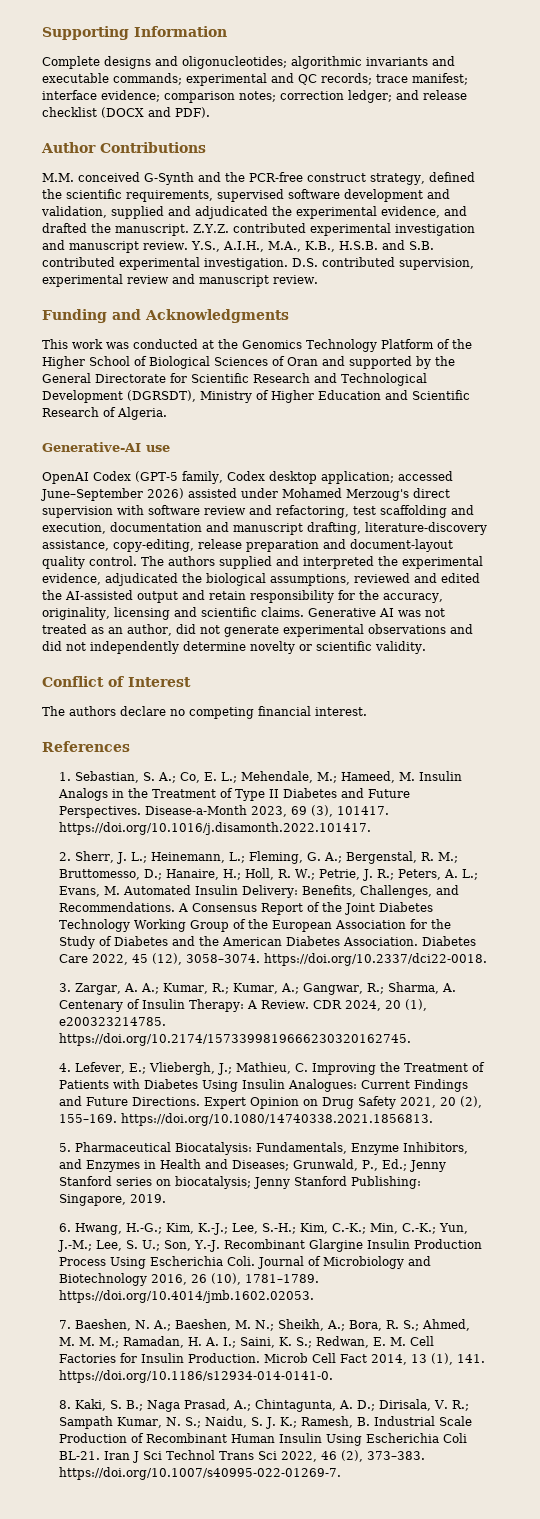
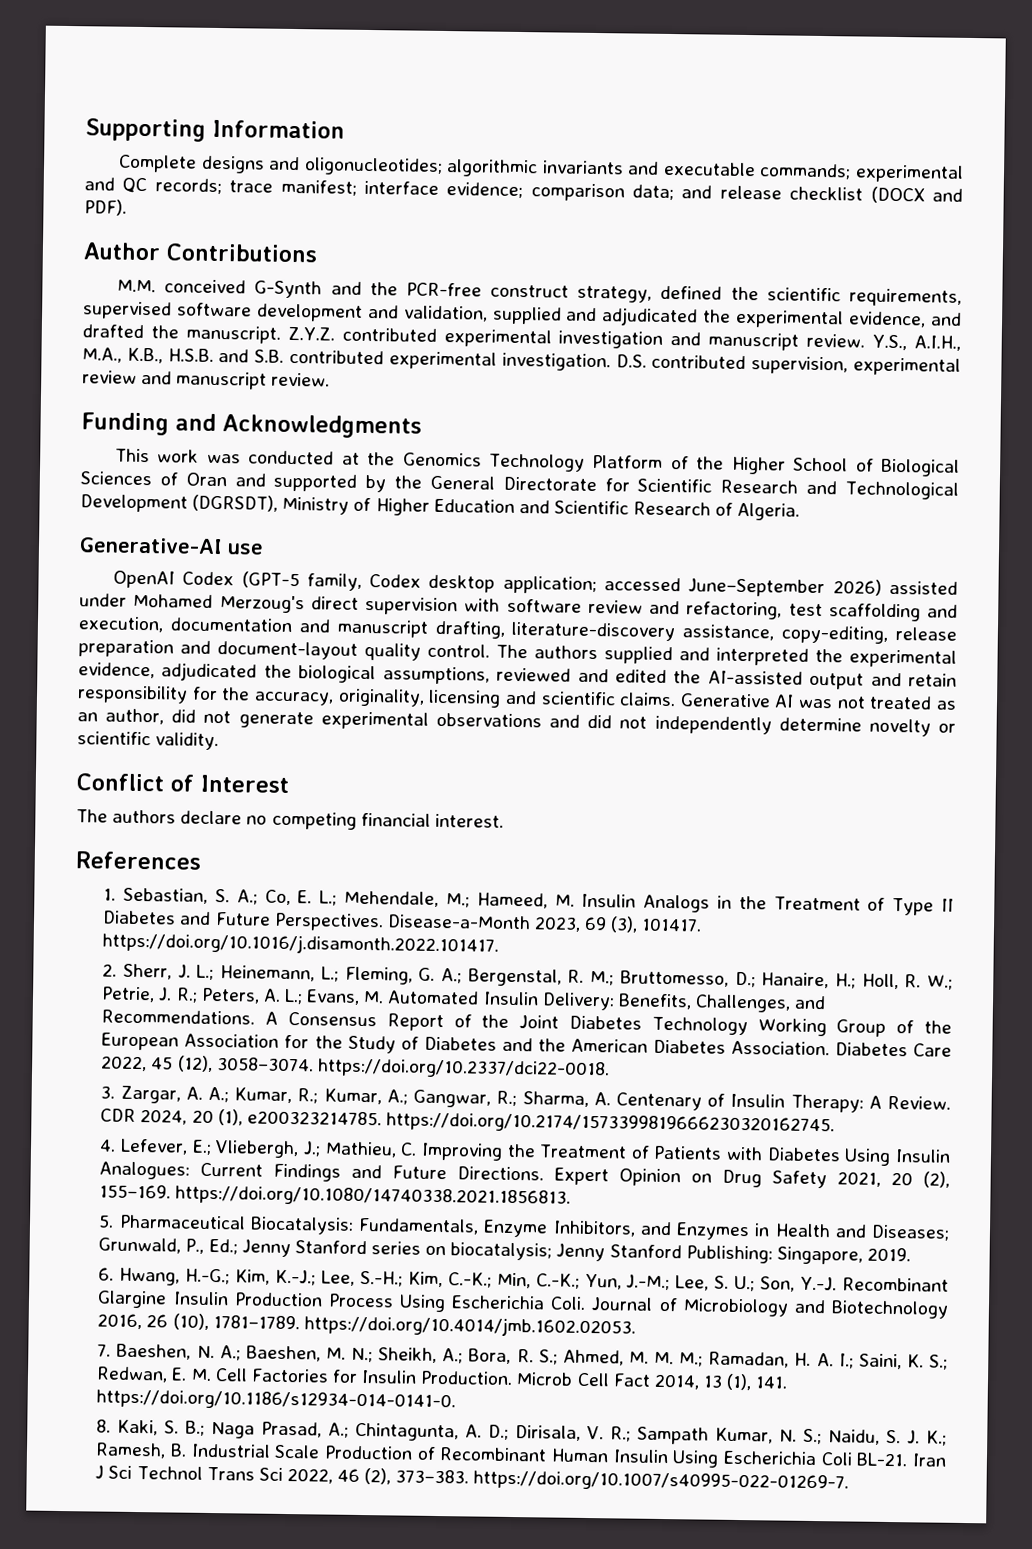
- Complete designs and oligonucleotides; algorithmic invariants and executable commands; experimental and QC records; trace manifest; interface evidence; comparison notes; correction ledger; and release checklist (DOCX and PDF).
+ Complete designs and oligonucleotides; algorithmic invariants and executable commands; experimental and QC records; trace manifest; interface evidence; comparison data; and release checklist (DOCX and PDF).

